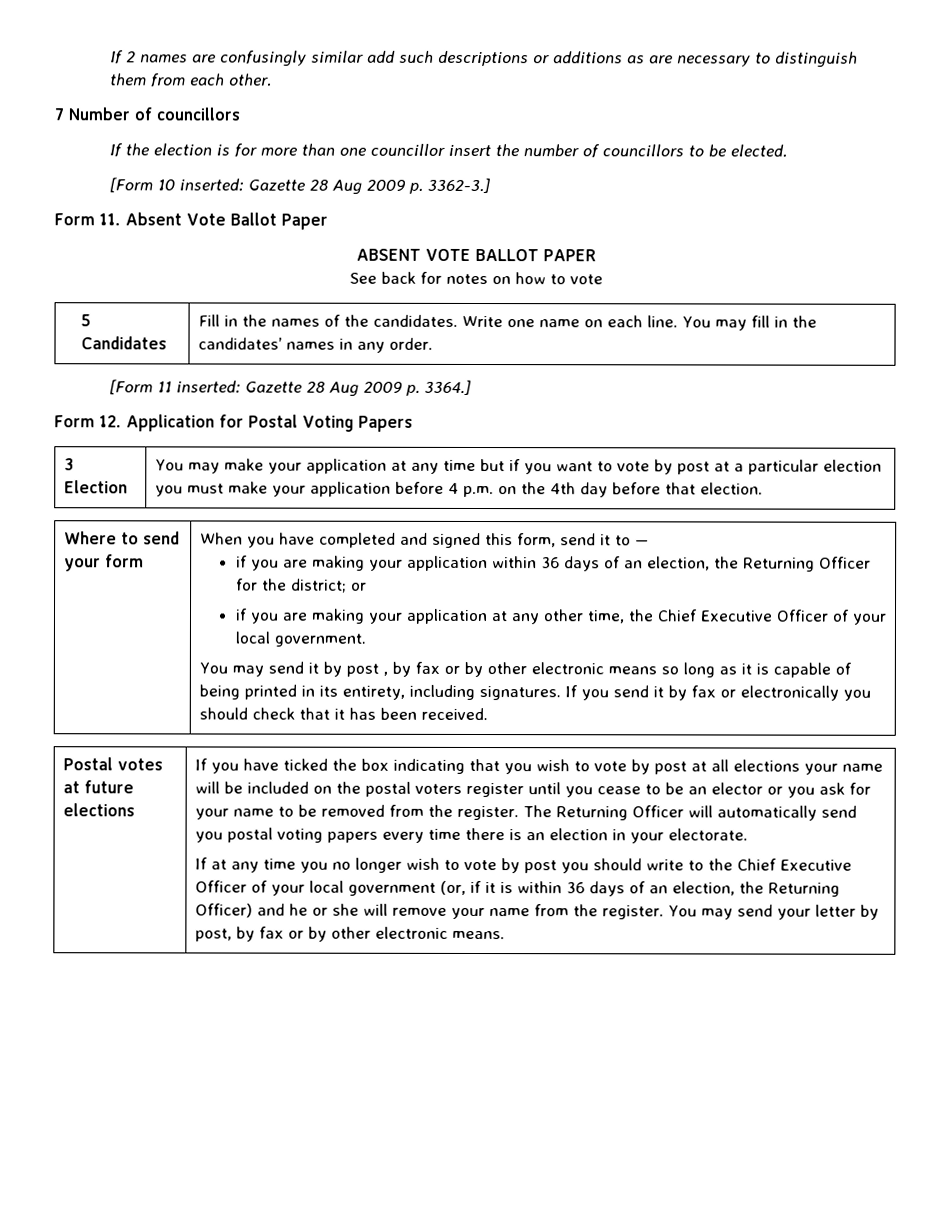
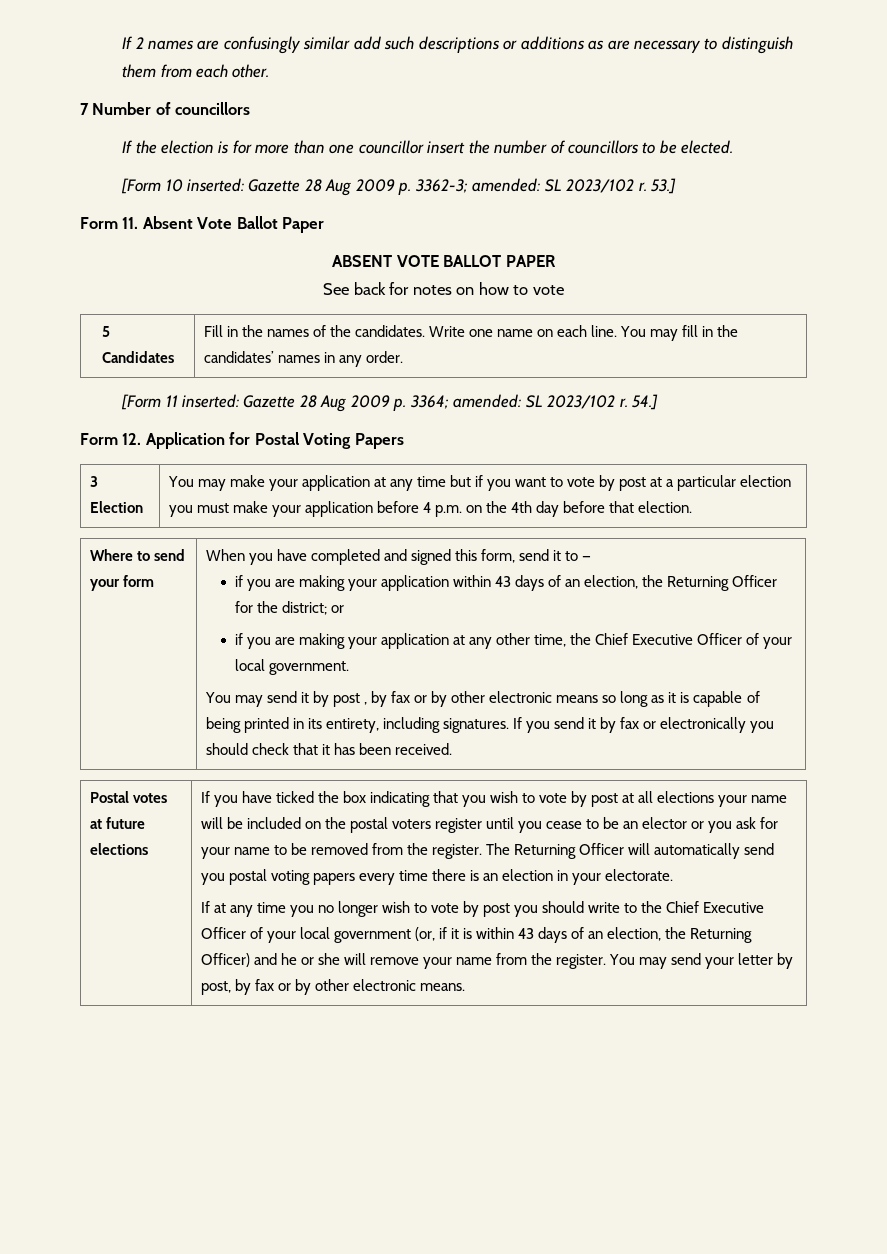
- [Form 10 inserted: Gazette 28 Aug 2009 p. 3362-3.]
+ [Form 10 inserted: Gazette 28 Aug 2009 p. 3362-3; amended: SL 2023/102 r. 53.]
- [Form 11 inserted: Gazette 28 Aug 2009 p. 3364.]
+ [Form 11 inserted: Gazette 28 Aug 2009 p. 3364; amended: SL 2023/102 r. 54.]
- if you are making your application within 36 days of an election, the Returning Officer for the district; or
+ if you are making your application within 43 days of an election, the Returning Officer for the district; or
- If at any time you no longer wish to vote by post you should write to the Chief Executive Officer of your local government (or, if it is within 36 days of an election, the Returning Officer) and he or she will remove your name from the register.
+ If at any time you no longer wish to vote by post you should write to the Chief Executive Officer of your local government (or, if it is within 43 days of an election, the Returning Officer) and he or she will remove your name from the register.

